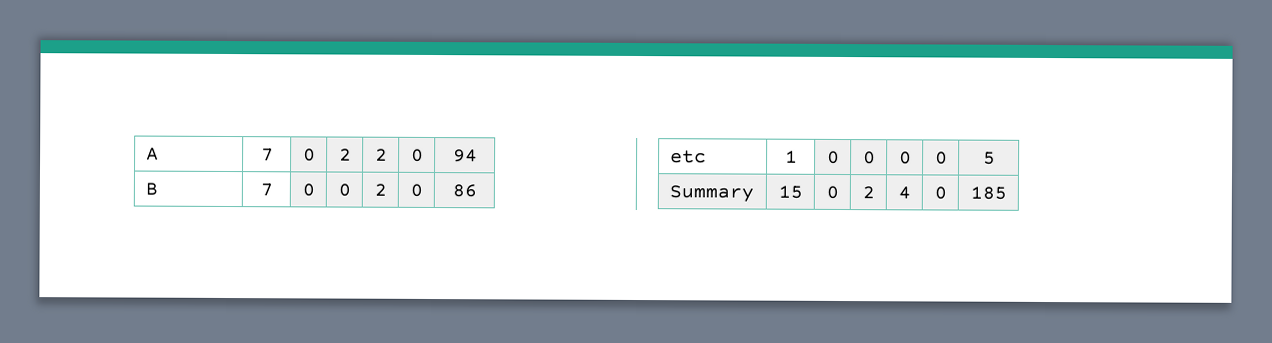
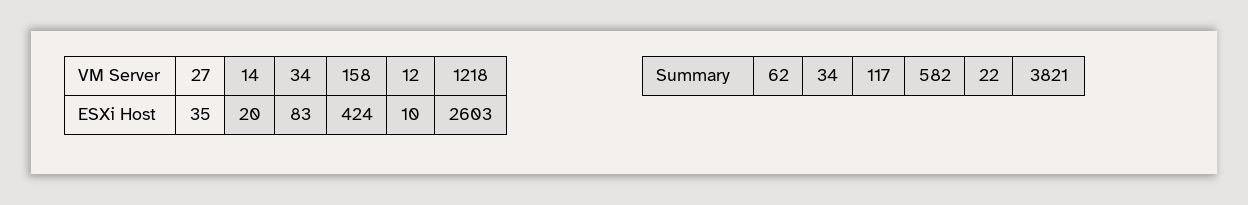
- A | 7 | 0 | 2 | 2 | 0 | 94
- B | 7 | 0 | 0 | 2 | 0 | 86
- etc | 1 | 0 | 0 | 0 | 0 | 5
- Summary | 15 | 0 | 2 | 4 | 0 | 185
+ VM Server | 27 | 14 | 34 | 158 | 12 | 1218
+ ESXi Host | 35 | 20 | 83 | 424 | 10 | 2603
+ Summary | 62 | 34 | 117 | 582 | 22 | 3821

